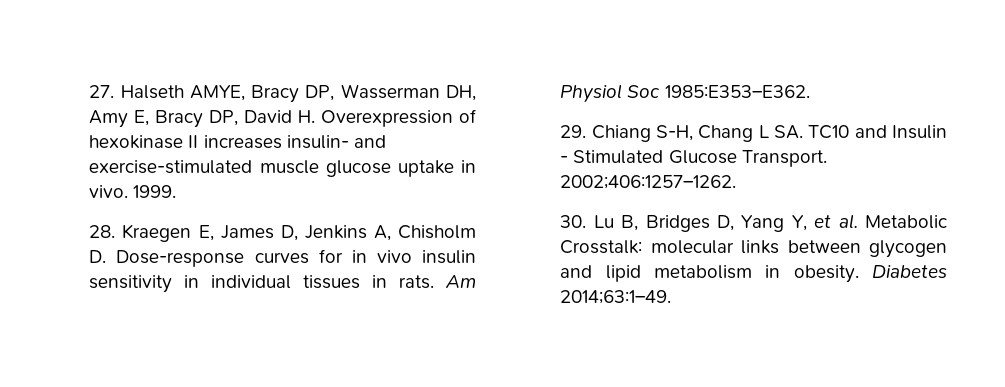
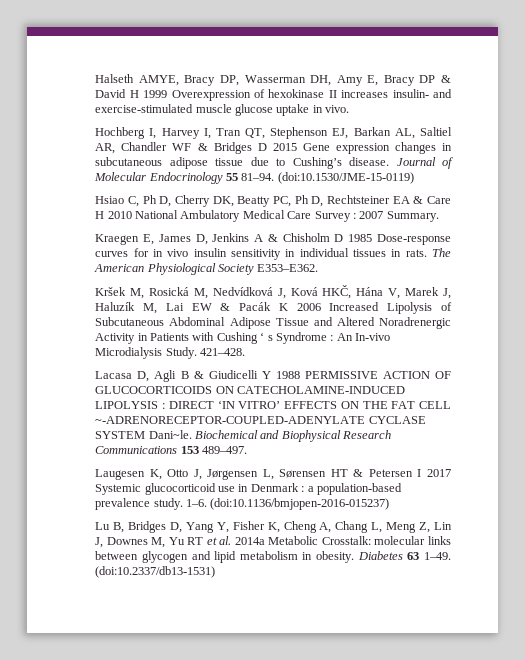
- 27. Halseth AMYE, Bracy DP, Wasserman DH, Amy E, Bracy DP, David H. Overexpression of hexokinase II increases insulin- and exercise-stimulated muscle glucose uptake in vivo. 1999.
- 28. Kraegen E, James D, Jenkins A, Chisholm D. Dose-response curves for in vivo insulin sensitivity in individual tissues in rats.
+ Halseth AMYE, Bracy DP, Wasserman DH, Amy E, Bracy DP & David H 1999 Overexpression of hexokinase II increases insulin- and exercise-stimulated muscle glucose uptake in vivo.
+ Hochberg I, Harvey I, Tran QT, Stephenson EJ, Barkan AL, Saltiel AR, Chandler WF & Bridges D 2015 Gene expression changes in subcutaneous adipose tissue due to Cushing’s disease. Journal of Molecular Endocrinology 55 81–94. (doi:10.1530/JME-15-0119)
+ Hsiao C, Ph D, Cherry DK, Beatty PC, Ph D, Rechtsteiner EA & Care H 2010 National Ambulatory Medical Care Survey : 2007 Summary.
+ Kraegen E, James D, Jenkins A & Chisholm D 1985 Dose-response curves for in vivo insulin sensitivity in individual tissues in rats.
- Am Physiol Soc 1985:E353–E362.
- 29. Chiang S-H, Chang L SA. TC10 and Insulin ‐ Stimulated Glucose Transport. 2002;406:1257–1262.
- 30. Lu B, Bridges D, Yang Y, et al. Metabolic Crosstalk: molecular links between glycogen and lipid metabolism in obesity.
+ The American Physiological Society E353–E362.
+ Kršek M, Rosická M, Nedvídková J, Ková HKČ, Hána V, Marek J, Haluzík M, Lai EW & Pacák K 2006 Increased Lipolysis of Subcutaneous Abdominal Adipose Tissue and Altered Noradrenergic Activity in Patients with Cushing ‘ s Syndrome : An In-vivo Microdialysis Study. 421–428.
+ Lacasa D, Agli B & Giudicelli Y 1988 PERMISSIVE ACTION OF GLUCOCORTICOIDS ON CATECHOLAMINE-INDUCED LIPOLYSIS : DIRECT ‘IN VITRO’ EFFECTS ON THE FAT CELL ~-ADRENORECEPTOR-COUPLED-ADENYLATE CYCLASE SYSTEM Dani~le. Biochemical and Biophysical Research Communications 153 489–497.
+ Laugesen K, Otto J, Jørgensen L, Sørensen HT & Petersen I 2017 Systemic glucocorticoid use in Denmark : a population-based prevalence study. 1–6. (doi:10.1136/bmjopen-2016-015237)
+ Lu B, Bridges D, Yang Y, Fisher K, Cheng A, Chang L, Meng Z, Lin J, Downes M, Yu RT et al. 2014a Metabolic Crosstalk: molecular links between glycogen and lipid metabolism in obesity.
- Diabetes 2014;63:1–49.
+ Diabetes 63 1–49. (doi:10.2337/db13-1531)

